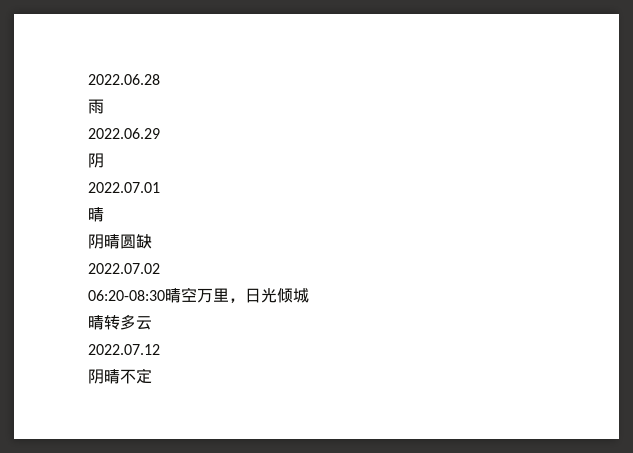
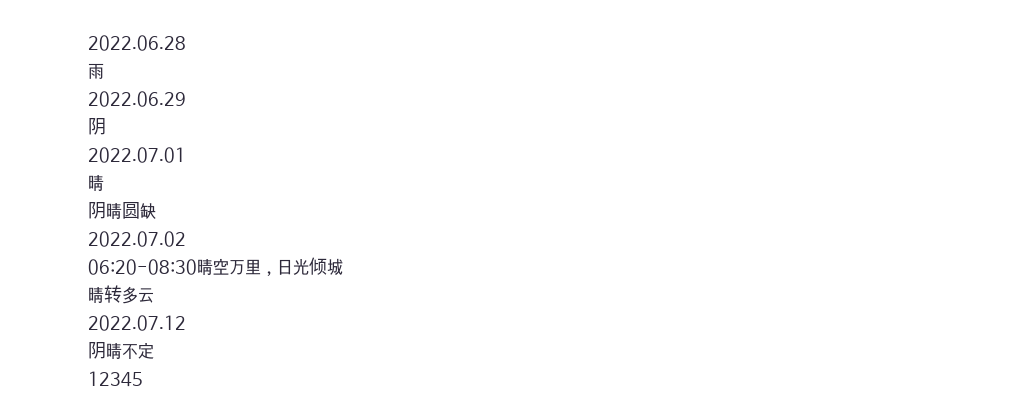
+ 12345

